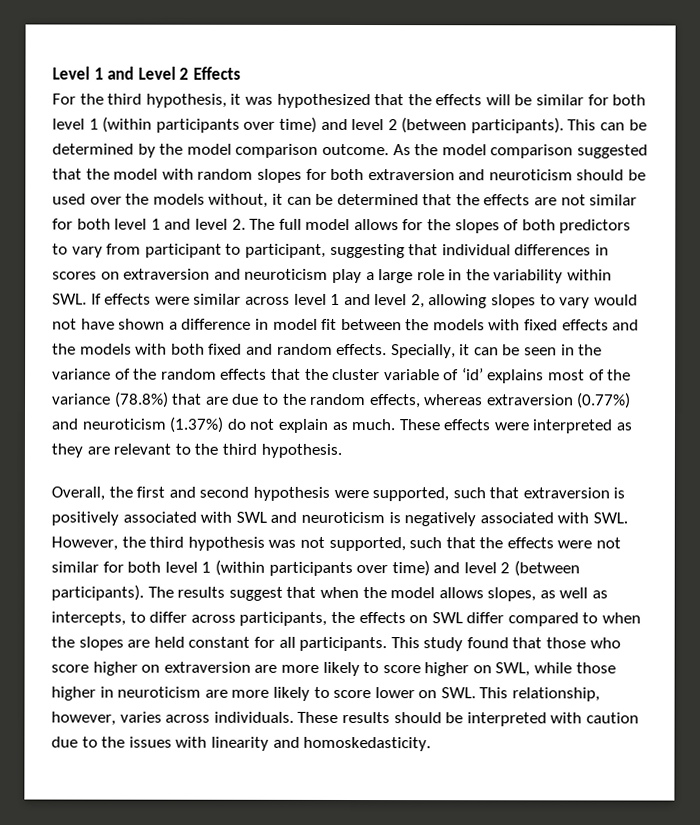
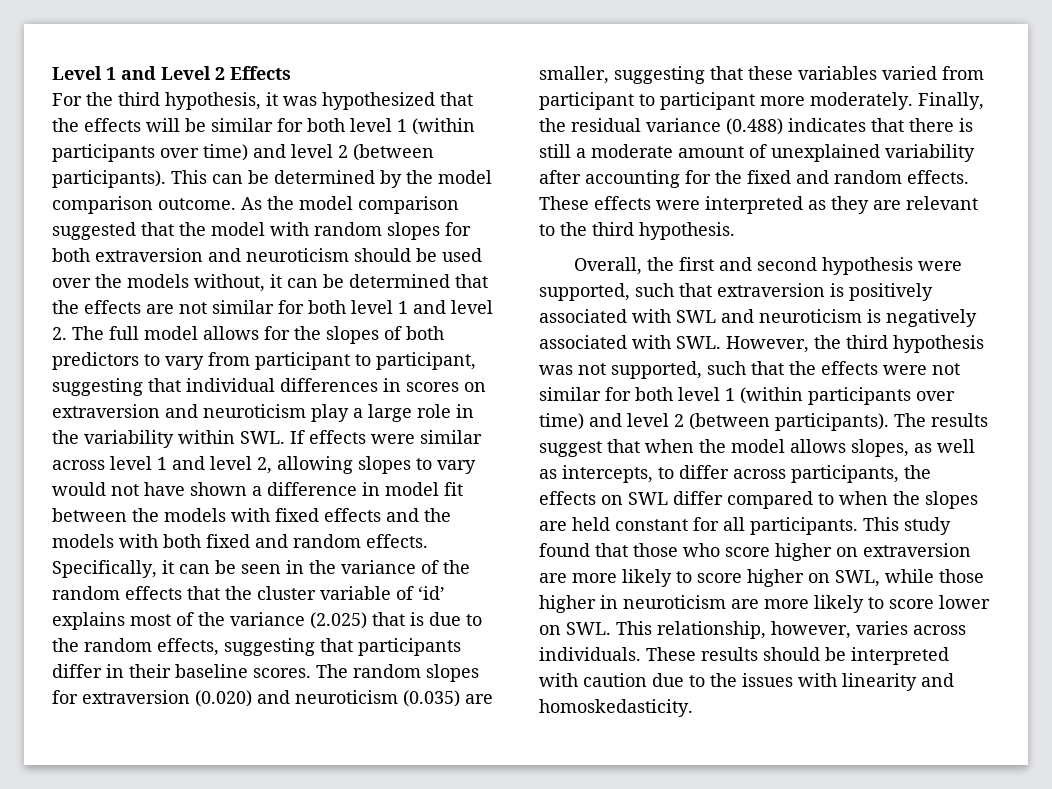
- Specially, it can be seen in the variance of the random effects that the cluster variable of ‘id’ explains most of the variance (78.8%) that are due to the random effects, whereas extraversion (0.77%) and neuroticism (1.37%) do not explain as much.
+ Specifically, it can be seen in the variance of the random effects that the cluster variable of ‘id’ explains most of the variance (2.025) that is due to the random effects, suggesting that participants differ in their baseline scores. The random slopes for extraversion (0.020) and neuroticism (0.035) are smaller, suggesting that these variables varied from participant to participant more moderately. Finally, the residual variance (0.488) indicates that there is still a moderate amount of unexplained variability after accounting for the fixed and random effects.

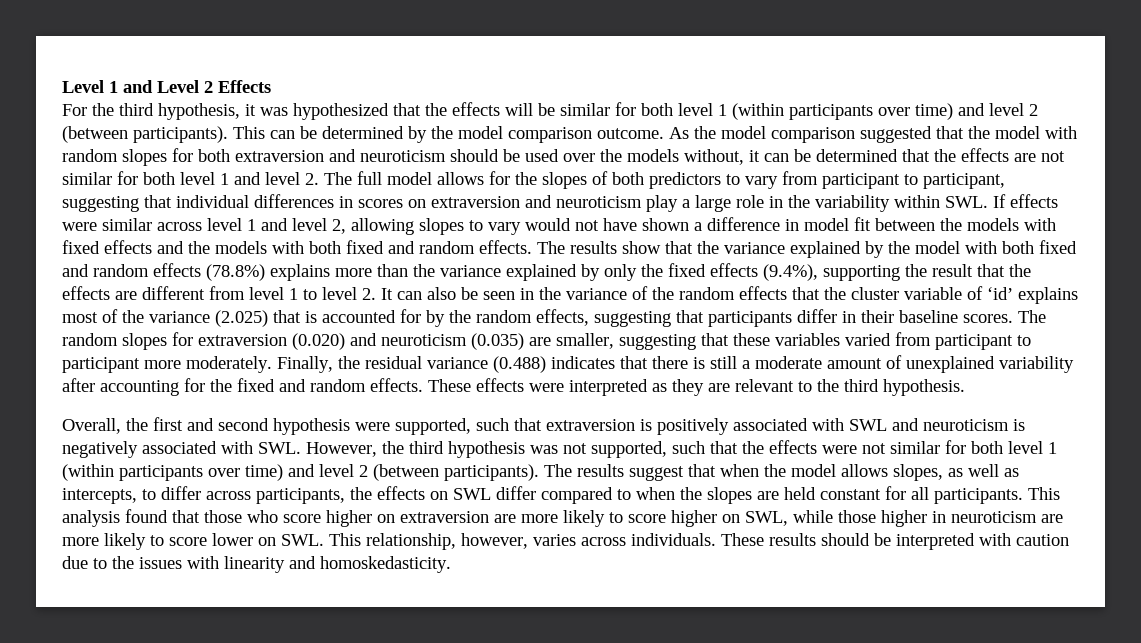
- Specifically, it can be seen in the variance of the random effects that the cluster variable of ‘id’ explains most of the variance (2.025) that is due to the random effects, suggesting that participants differ in their baseline scores.
+ The results show that the variance explained by the model with both fixed and random effects (78.8%) explains more than the variance explained by only the fixed effects (9.4%), supporting the result that the effects are different from level 1 to level 2. It can also be seen in the variance of the random effects that the cluster variable of ‘id’ explains most of the variance (2.025) that is accounted for by the random effects, suggesting that participants differ in their baseline scores.
- This study found that those who score higher on extraversion are more likely to score higher on SWL, while those higher in neuroticism are more likely to score lower on SWL. This relationship, however, varies across individuals.
+ This analysis found that those who score higher on extraversion are more likely to score higher on SWL, while those higher in neuroticism are more likely to score lower on SWL. This relationship, however, varies across individuals.

